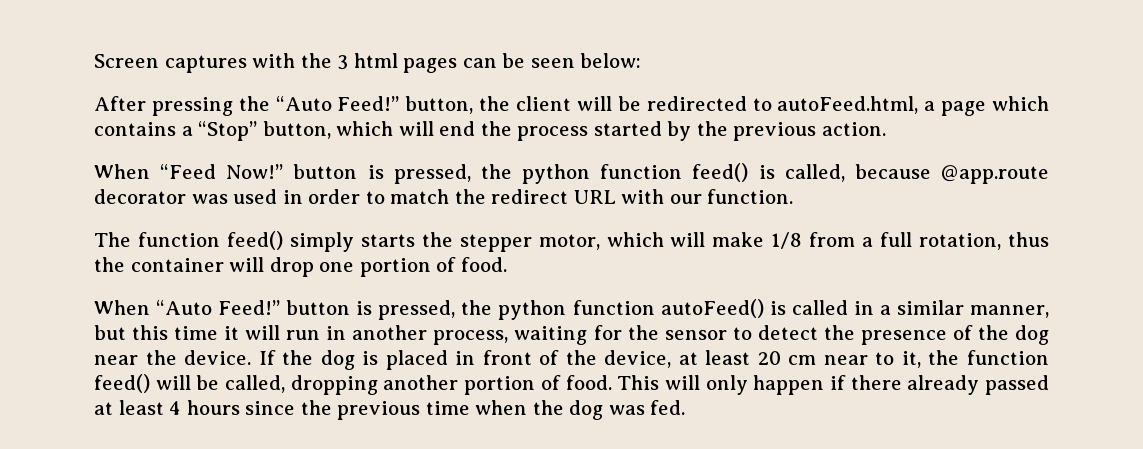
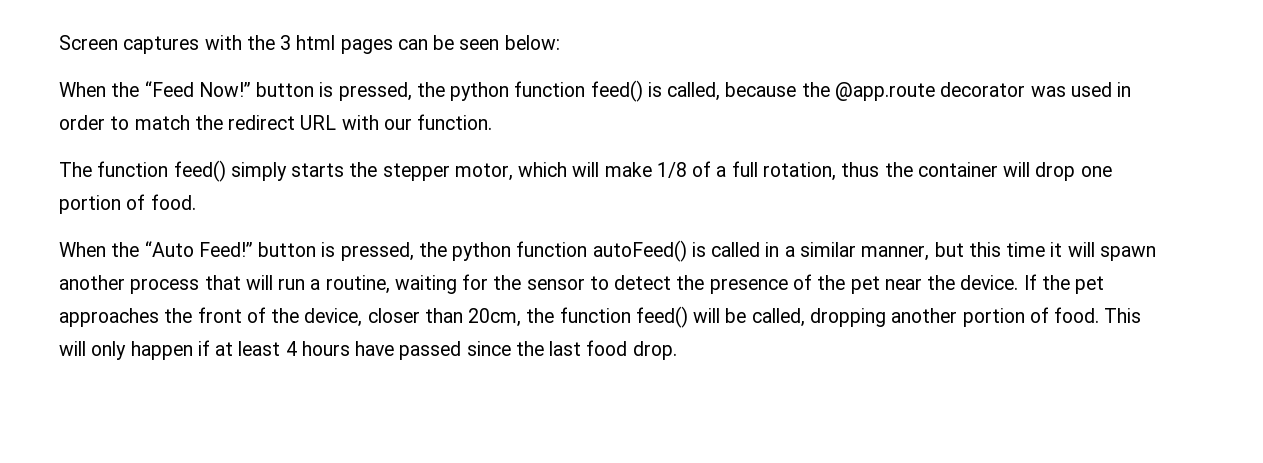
- After pressing the “Auto Feed!” button, the client will be redirected to autoFeed.html, a page which contains a “Stop” button, which will end the process started by the previous action.
- When “Feed Now!” button is pressed, the python function feed() is called, because @app.route decorator was used in order to match the redirect URL with our function.
+ When the “Feed Now!” button is pressed, the python function feed() is called, because the @app.route decorator was used in order to match the redirect URL with our function.
- The function feed() simply starts the stepper motor, which will make 1/8 from a full rotation, thus the container will drop one portion of food.
+ The function feed() simply starts the stepper motor, which will make 1/8 of a full rotation, thus the container will drop one portion of food.
- When “Auto Feed!” button is pressed, the python function autoFeed() is called in a similar manner, but this time it will run in another process, waiting for the sensor to detect the presence of the dog near the device.
+ When the “Auto Feed!” button is pressed, the python function autoFeed() is called in a similar manner, but this time it will spawn another process that will run a routine, waiting for the sensor to detect the presence of the pet near the device.
- If the dog is placed in front of the device, at least 20 cm near to it, the function feed() will be called, dropping another portion of food.
+ If the pet approaches the front of the device, closer than 20cm, the function feed() will be called, dropping another portion of food.
- This will only happen if there already passed at least 4 hours since the previous time when the dog was fed.
+ This will only happen if at least 4 hours have passed since the last food drop.

